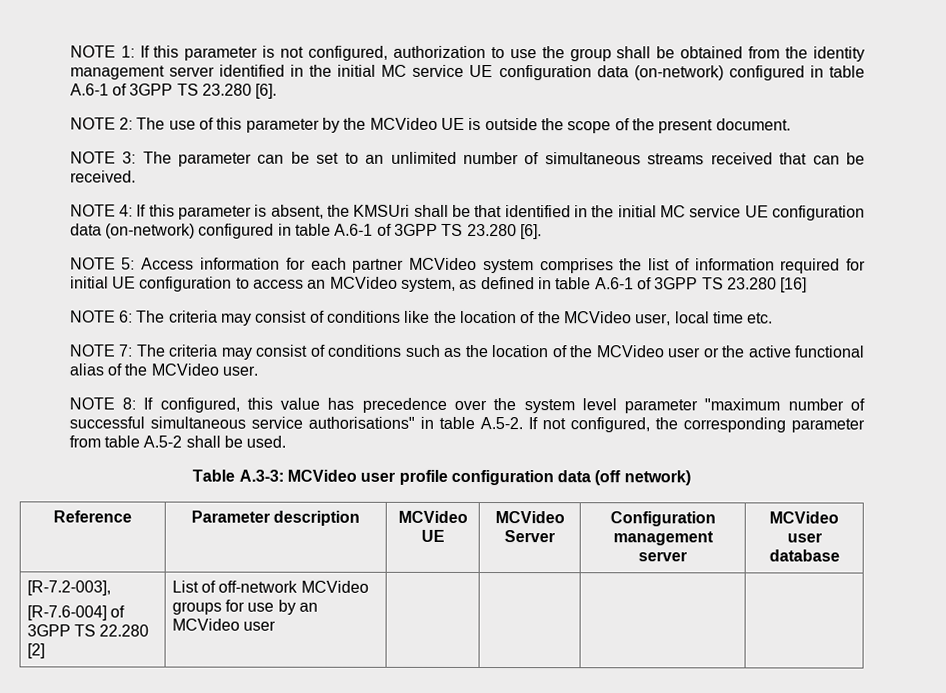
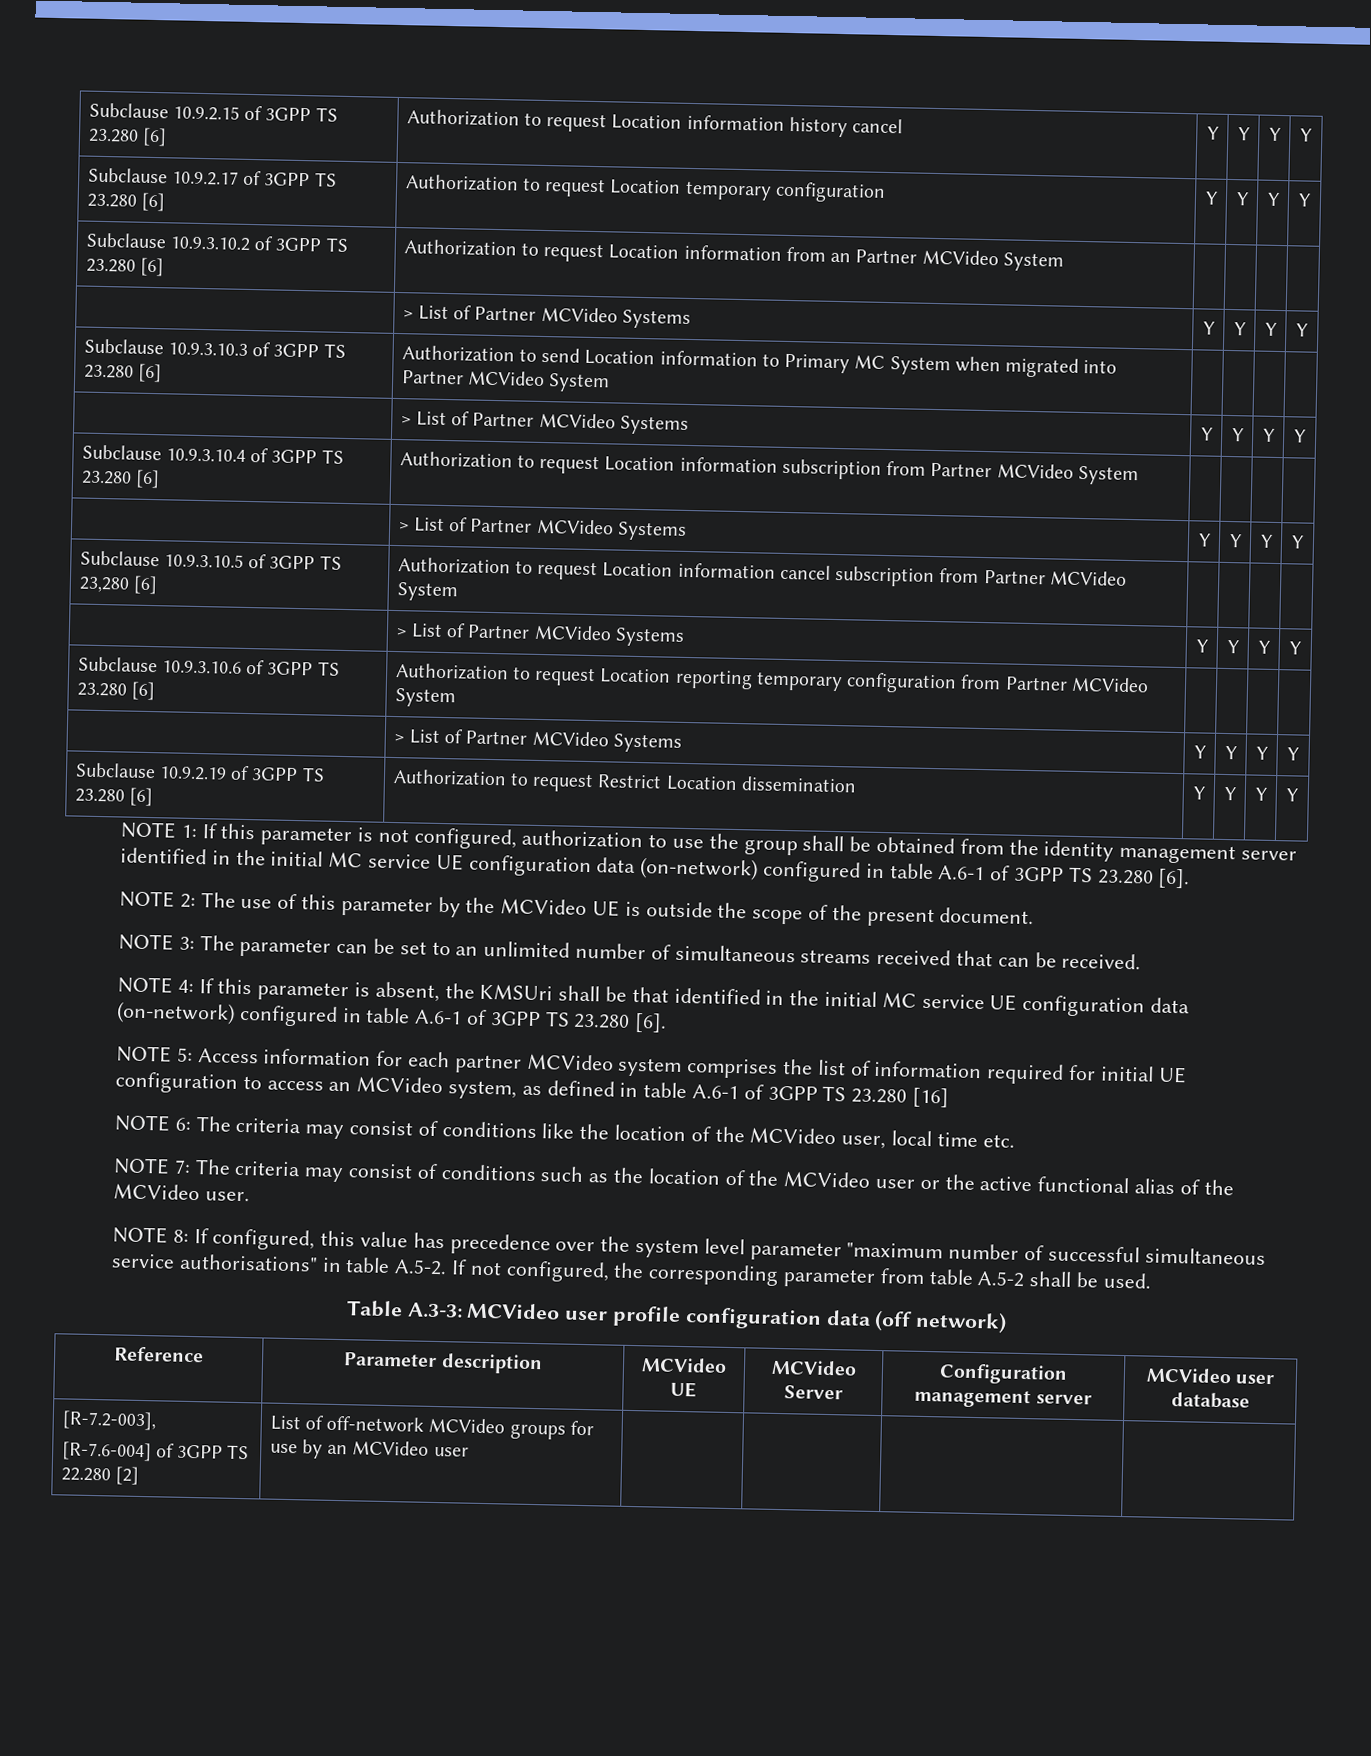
+ Subclause 10.9.2.15 of 3GPP TS 23.280 [6] | Authorization to request Location information history cancel | Y | Y | Y | Y
+ Subclause 10.9.2.17 of 3GPP TS 23.280 [6] | Authorization to request Location temporary configuration | Y | Y | Y | Y
+ Subclause 10.9.3.10.2 of 3GPP TS 23.280 [6] | Authorization to request Location information from an Partner MCVideo System | | | |
+ | > List of Partner MCVideo Systems | Y | Y | Y | Y
+ Subclause 10.9.3.10.3 of 3GPP TS 23.280 [6] | Authorization to send Location information to Primary MC System when migrated into Partner MCVideo System | | | |
+ | > List of Partner MCVideo Systems | Y | Y | Y | Y
+ Subclause 10.9.3.10.4 of 3GPP TS 23.280 [6] | Authorization to request Location information subscription from Partner MCVideo System | | | |
+ | > List of Partner MCVideo Systems | Y | Y | Y | Y
+ Subclause 10.9.3.10.5 of 3GPP TS 23,280 [6] | Authorization to request Location information cancel subscription from Partner MCVideo System | | | |
+ | > List of Partner MCVideo Systems | Y | Y | Y | Y
+ Subclause 10.9.3.10.6 of 3GPP TS 23.280 [6] | Authorization to request Location reporting temporary configuration from Partner MCVideo System | | | |
+ | > List of Partner MCVideo Systems | Y | Y | Y | Y
+ Subclause 10.9.2.19 of 3GPP TS 23.280 [6] | Authorization to request Restrict Location dissemination | Y | Y | Y | Y

